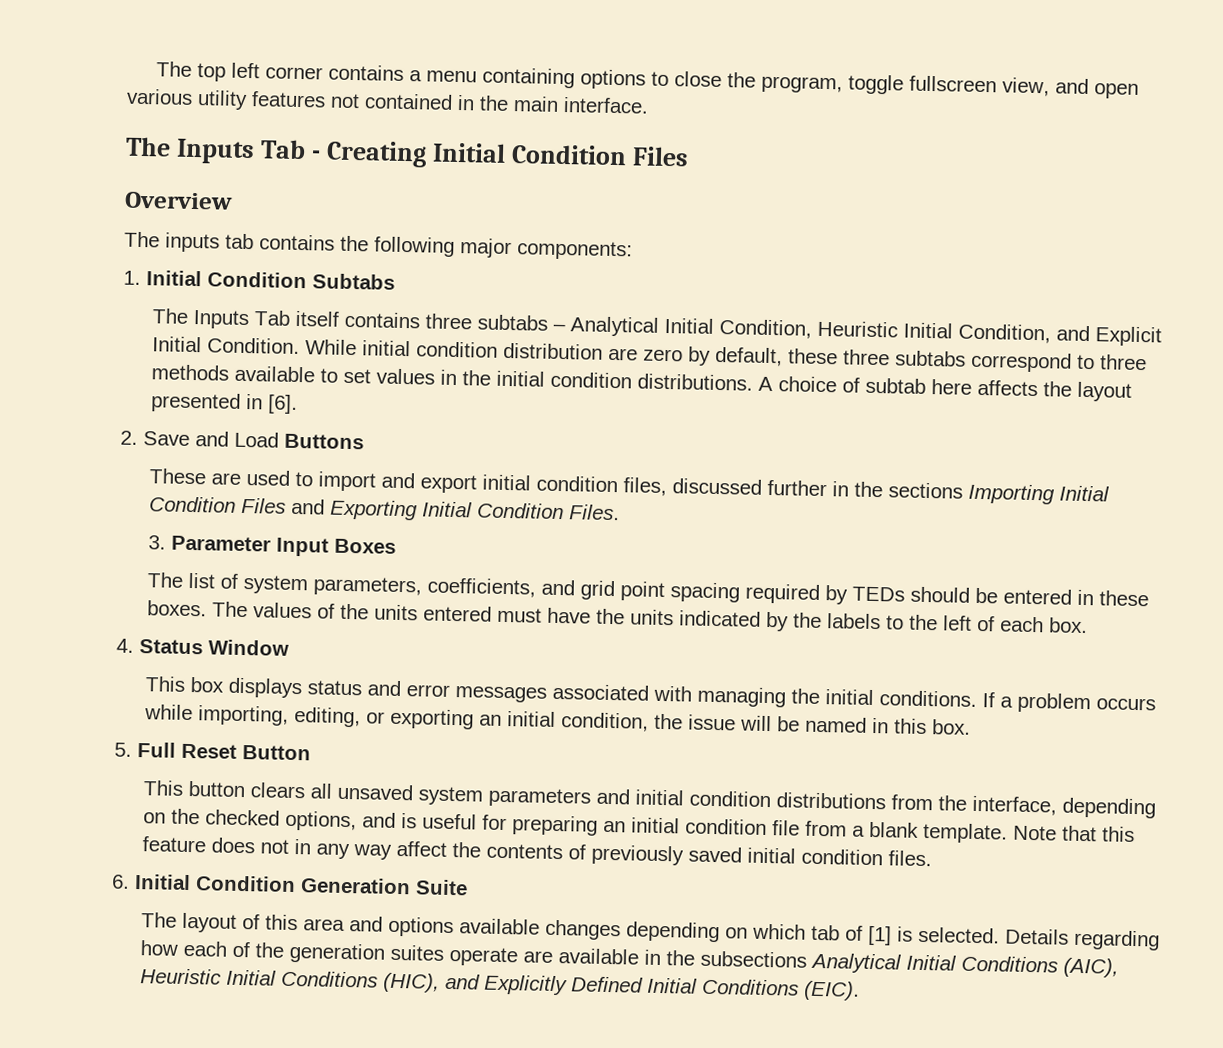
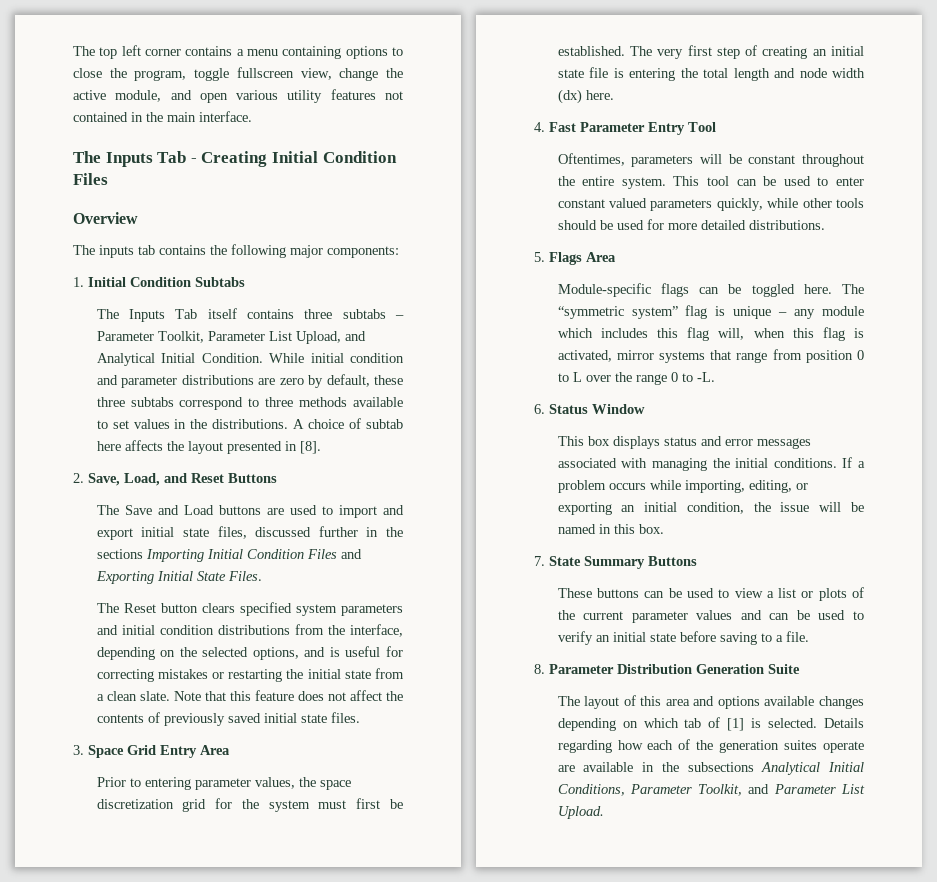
- The top left corner contains a menu containing options to close the program, toggle fullscreen view, and open various utility features not contained in the main interface.
+ The top left corner contains a menu containing options to close the program, toggle fullscreen view, change the active module, and open various utility features not contained in the main interface.
- The Inputs Tab itself contains three subtabs – Analytical Initial Condition, Heuristic Initial Condition, and Explicit Initial Condition.
+ The Inputs Tab itself contains three subtabs – Parameter Toolkit, Parameter List Upload, and Analytical Initial Condition.
- While initial condition distribution are zero by default, these three subtabs correspond to three methods available to set values in the initial condition distributions.
+ While initial condition and parameter distributions are zero by default, these three subtabs correspond to three methods available to set values in the distributions.
- A choice of subtab here affects the layout presented in [6].
+ A choice of subtab here affects the layout presented in [8].
- 2. Save and Load Buttons
- These are used to import and export initial condition files, discussed further in the sections Importing Initial Condition Files and Exporting Initial Condition Files.
+ 2. Save, Load, and Reset Buttons
+ The Save and Load buttons are used to import and export initial state files, discussed further in the sections Importing Initial Condition Files and Exporting Initial State Files.
- 3. Parameter Input Boxes
- The list of system parameters, coefficients, and grid point spacing required by TEDs should be entered in these boxes. The values of the units entered must have the units indicated by the labels to the left of each box.
- 4. Status Window
+ The Reset button clears specified system parameters and initial condition distributions from the interface, depending on the selected options, and is useful for correcting mistakes or restarting the initial state from a clean slate. Note that this feature does not affect the contents of previously saved initial state files.
+ 3. Space Grid Entry Area
+ Prior to entering parameter values, the space discretization grid for the system must first be established. The very first step of creating an initial state file is entering the total length and node width (dx) here.
+ 4. Fast Parameter Entry Tool
+ Oftentimes, parameters will be constant throughout the entire system. This tool can be used to enter constant valued parameters quickly, while other tools should be used for more detailed distributions.
+ 5. Flags Area
+ Module-specific flags can be toggled here. The “symmetric system” flag is unique – any module which includes this flag will, when this flag is activated, mirror systems that range from position 0 to L over the range 0 to -L.
+ 6. Status Window
- 5. Full Reset Button
- This button clears all unsaved system parameters and initial condition distributions from the interface, depending on the checked options, and is useful for preparing an initial condition file from a blank template. Note that this feature does not in any way affect the contents of previously saved initial condition files.
- 6. Initial Condition Generation Suite
+ 7. State Summary Buttons
+ These buttons can be used to view a list or plots of the current parameter values and can be used to verify an initial state before saving to a file.
+ 8. Parameter Distribution Generation Suite
- Details regarding how each of the generation suites operate are available in the subsections Analytical Initial Conditions (AIC), Heuristic Initial Conditions (HIC), and Explicitly Defined Initial Conditions (EIC).
+ Details regarding how each of the generation suites operate are available in the subsections Analytical Initial Conditions, Parameter Toolkit, and Parameter List Upload.

